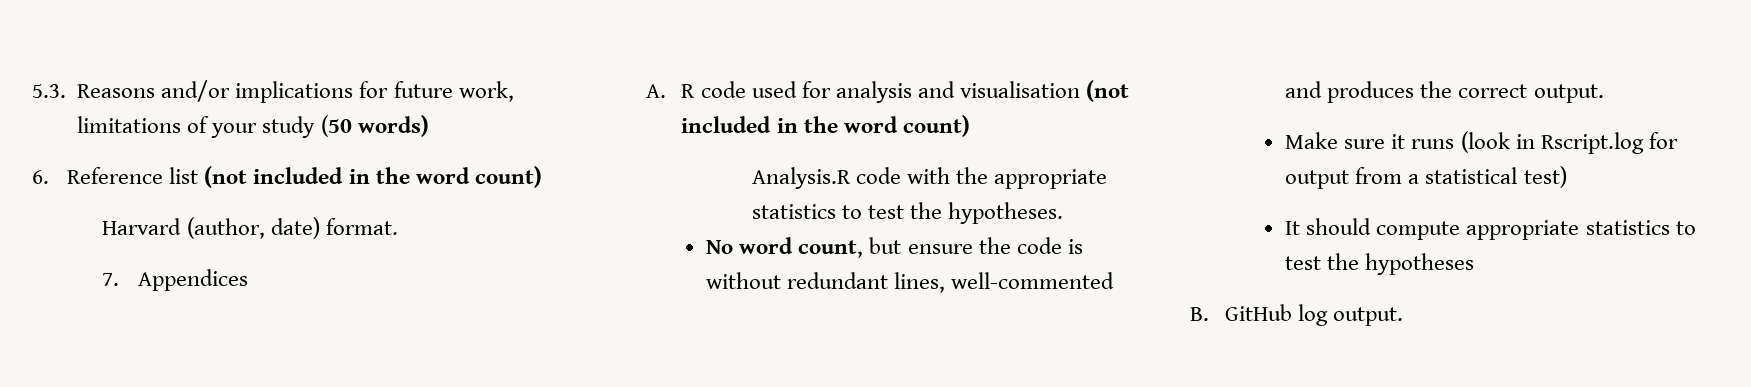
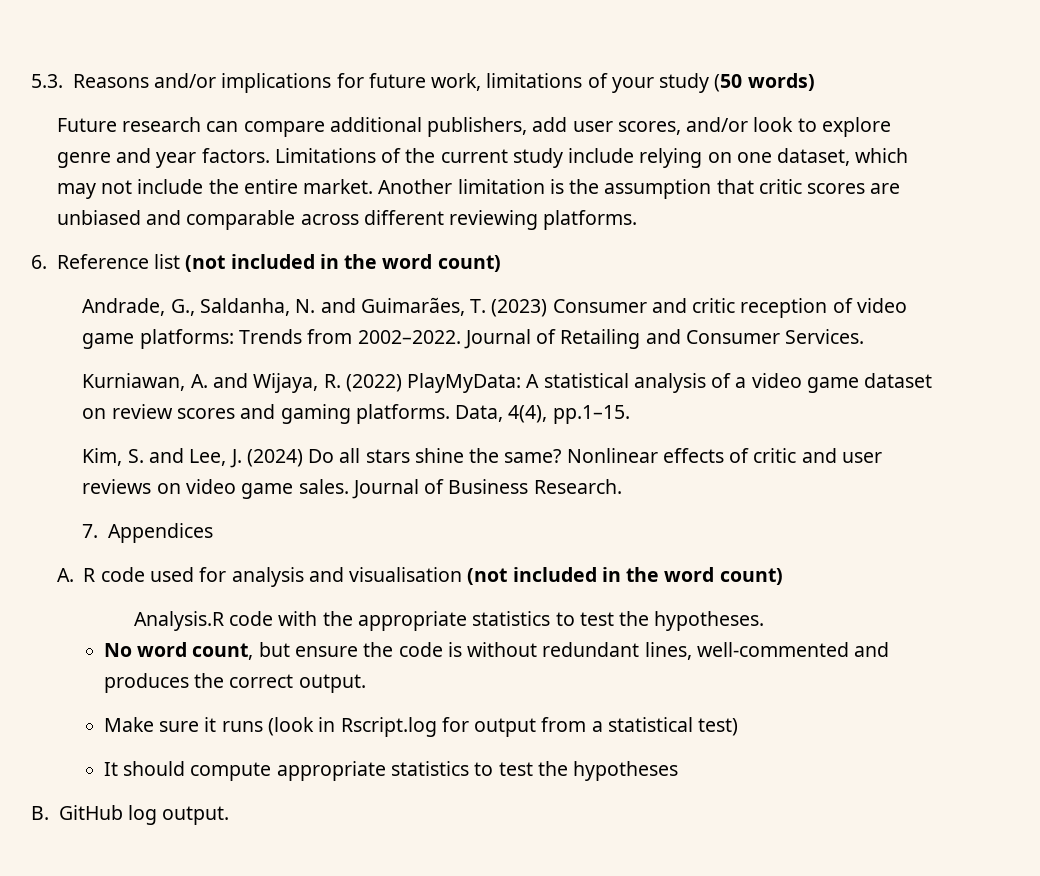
+ Future research can compare additional publishers, add user scores, and/or look to explore genre and year factors. Limitations of the current study include relying on one dataset, which may not include the entire market. Another limitation is the assumption that critic scores are unbiased and comparable across different reviewing platforms.
- Harvard (author, date) format.
+ Andrade, G., Saldanha, N. and Guimarães, T. (2023) Consumer and critic reception of video game platforms: Trends from 2002–2022. Journal of Retailing and Consumer Services.
+ Kurniawan, A. and Wijaya, R. (2022) PlayMyData: A statistical analysis of a video game dataset on review scores and gaming platforms. Data, 4(4), pp.1–15.
+ Kim, S. and Lee, J. (2024) Do all stars shine the same? Nonlinear effects of critic and user reviews on video game sales. Journal of Business Research.

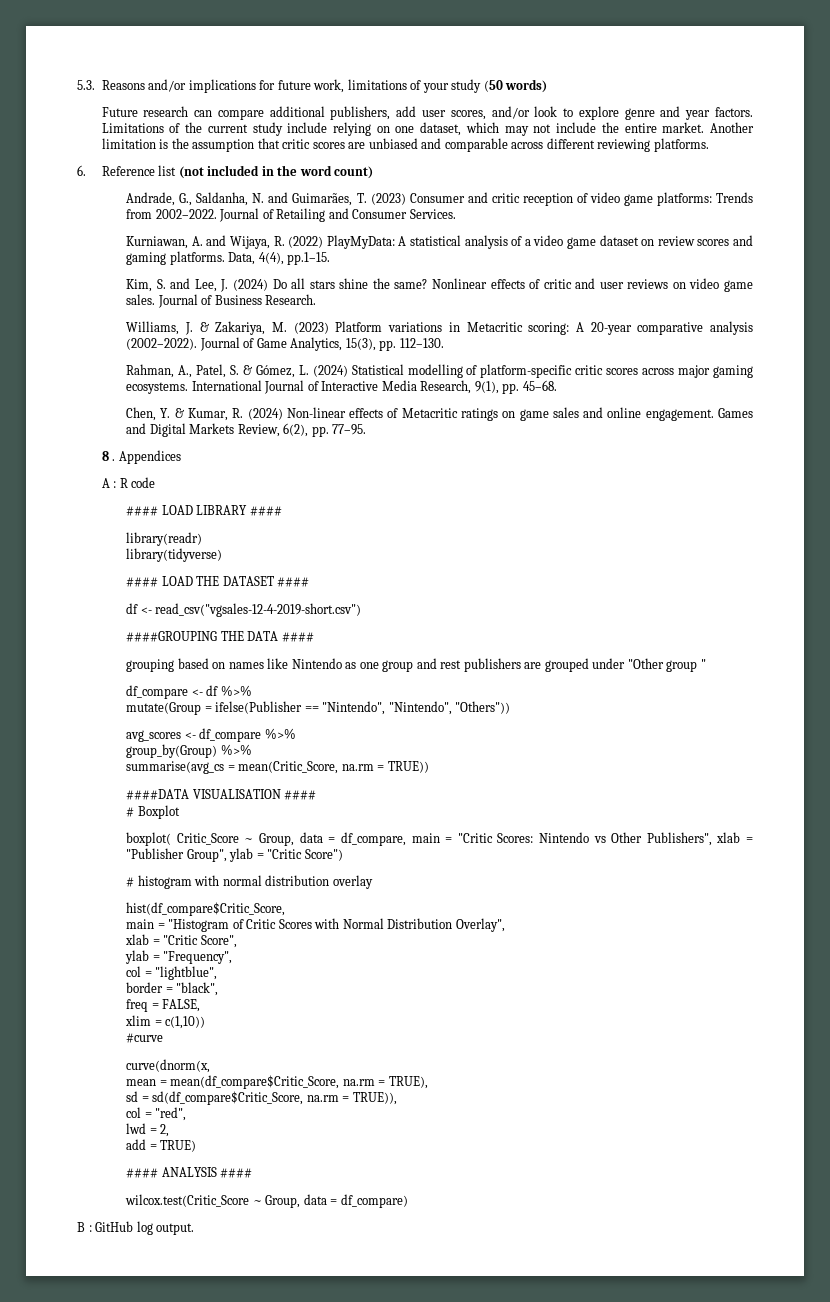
- 7. Appendices
+ Williams, J. & Zakariya, M. (2023) Platform variations in Metacritic scoring: A 20-year comparative analysis (2002–2022). Journal of Game Analytics, 15(3), pp. 112–130.
+ Rahman, A., Patel, S. & Gómez, L. (2024) Statistical modelling of platform-specific critic scores across major gaming ecosystems. International Journal of Interactive Media Research, 9(1), pp. 45–68.
+ Chen, Y. & Kumar, R. (2024) Non-linear effects of Metacritic ratings on game sales and online engagement. Games and Digital Markets Review, 6(2), pp. 77–95.
+ 8 . Appendices
- A. R code used for analysis and visualisation (not included in the word count)
- Analysis.R code with the appropriate statistics to test the hypotheses.
- No word count, but ensure the code is without redundant lines, well-commented and produces the correct output.
- Make sure it runs (look in Rscript.log for output from a statistical test)
- It should compute appropriate statistics to test the hypotheses
- B. GitHub log output.
+ A : R code
+ #### LOAD LIBRARY ####
+ library(readr)
+ library(tidyverse)
+ #### LOAD THE DATASET ####
+ df <- read_csv("vgsales-12-4-2019-short.csv")
+ ####GROUPING THE DATA ####
+ grouping based on names like Nintendo as one group and rest publishers are grouped under "Other group "
+ df_compare <- df %>%
+ mutate(Group = ifelse(Publisher == "Nintendo", "Nintendo", "Others"))
+ avg_scores <- df_compare %>%
+ group_by(Group) %>%
+ summarise(avg_cs = mean(Critic_Score, na.rm = TRUE))
+ ####DATA VISUALISATION ####
+ # Boxplot
+ boxplot( Critic_Score ~ Group, data = df_compare, main = "Critic Scores: Nintendo vs Other Publishers", xlab = "Publisher Group", ylab = "Critic Score")
+ # histogram with normal distribution overlay
+ hist(df_compare$Critic_Score,
+ main = "Histogram of Critic Scores with Normal Distribution Overlay",
+ xlab = "Critic Score",
+ ylab = "Frequency",
+ col = "lightblue",
+ border = "black",
+ freq = FALSE,
+ xlim = c(1,10))
+ #curve
+ curve(dnorm(x,
+ mean = mean(df_compare$Critic_Score, na.rm = TRUE),
+ sd = sd(df_compare$Critic_Score, na.rm = TRUE)),
+ col = "red",
+ lwd = 2,
+ add = TRUE)
+ #### ANALYSIS ####
+ wilcox.test(Critic_Score ~ Group, data = df_compare)
+ B : GitHub log output.

